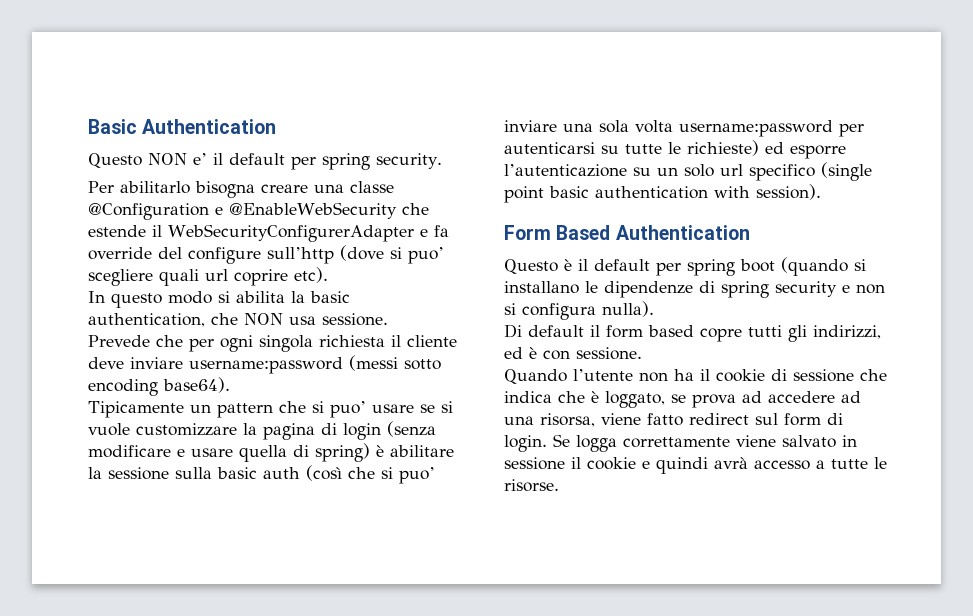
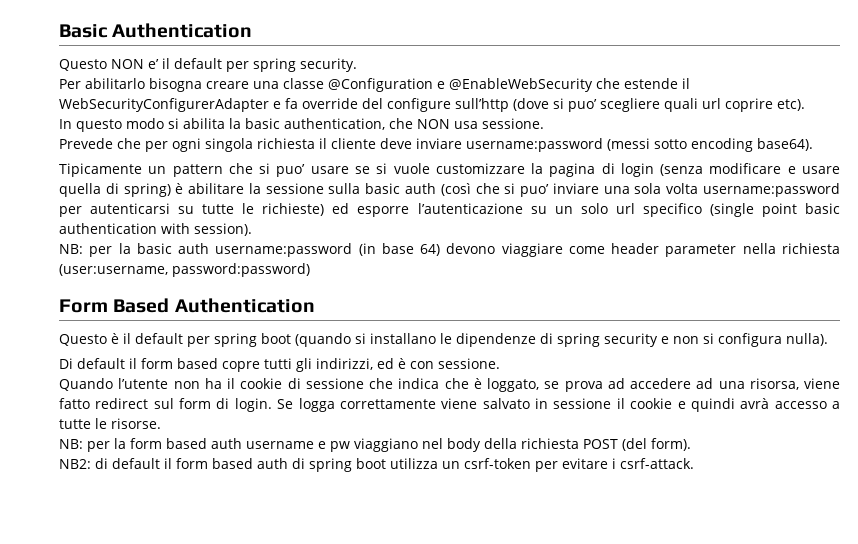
+ NB: per la basic auth username:password (in base 64) devono viaggiare come header parameter nella richiesta (user:username, password:password)
+ NB: per la form based auth username e pw viaggiano nel body della richiesta POST (del form).
+ NB2: di default il form based auth di spring boot utilizza un csrf-token per evitare i csrf-attack.

